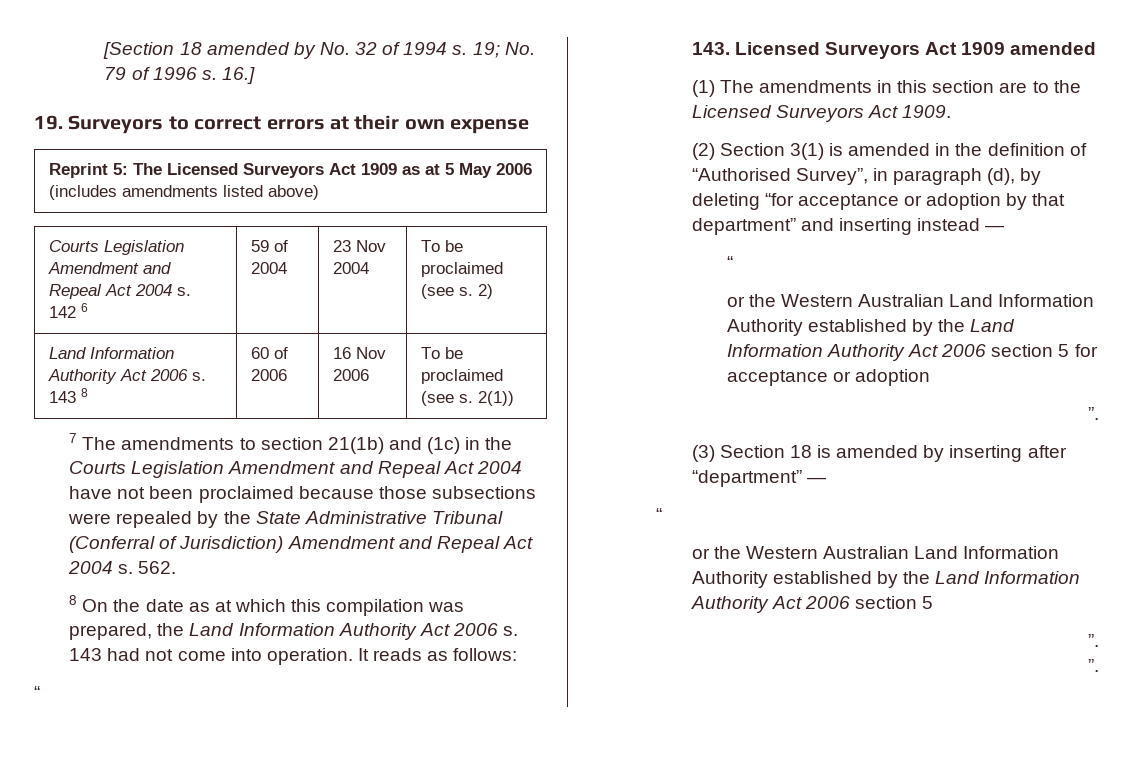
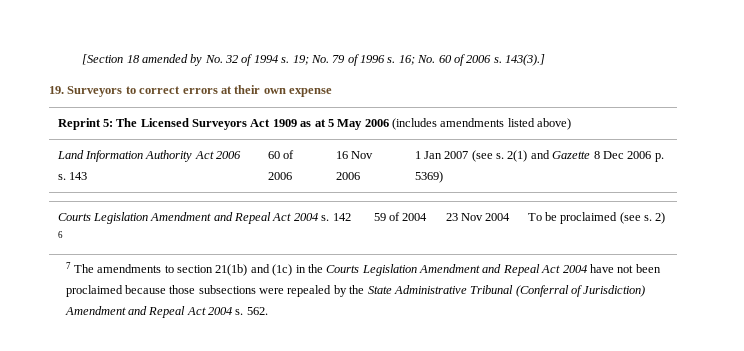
- 16.]
+ 16; No. 60 of 2006 s. 143(3).]
+ Land Information Authority Act 2006 s. 143 | 60 of 2006 | 16 Nov 2006 | 1 Jan 2007 (see s. 2(1) and Gazette 8 Dec 2006 p. 5369)
- Land Information Authority Act 2006 s. 143 8 | 60 of 2006 | 16 Nov 2006 | To be proclaimed (see s. 2(1))
- 8 On the date as at which this compilation was prepared, the Land Information Authority Act 2006 s. 143 had not come into operation. It reads as follows:
- “
- 143. Licensed Surveyors Act 1909 amended
- (1) The amendments in this section are to the Licensed Surveyors Act 1909.
- (2) Section 3(1) is amended in the definition of “Authorised Survey”, in paragraph (d), by deleting “for acceptance or adoption by that department” and inserting instead —
- “
- or the Western Australian Land Information Authority established by the Land Information Authority Act 2006 section 5 for acceptance or adoption
- ”.
- (3) Section 18 is amended by inserting after “department” —
- “
- or the Western Australian Land Information Authority established by the Land Information Authority Act 2006 section 5
- ”.
- ”.

